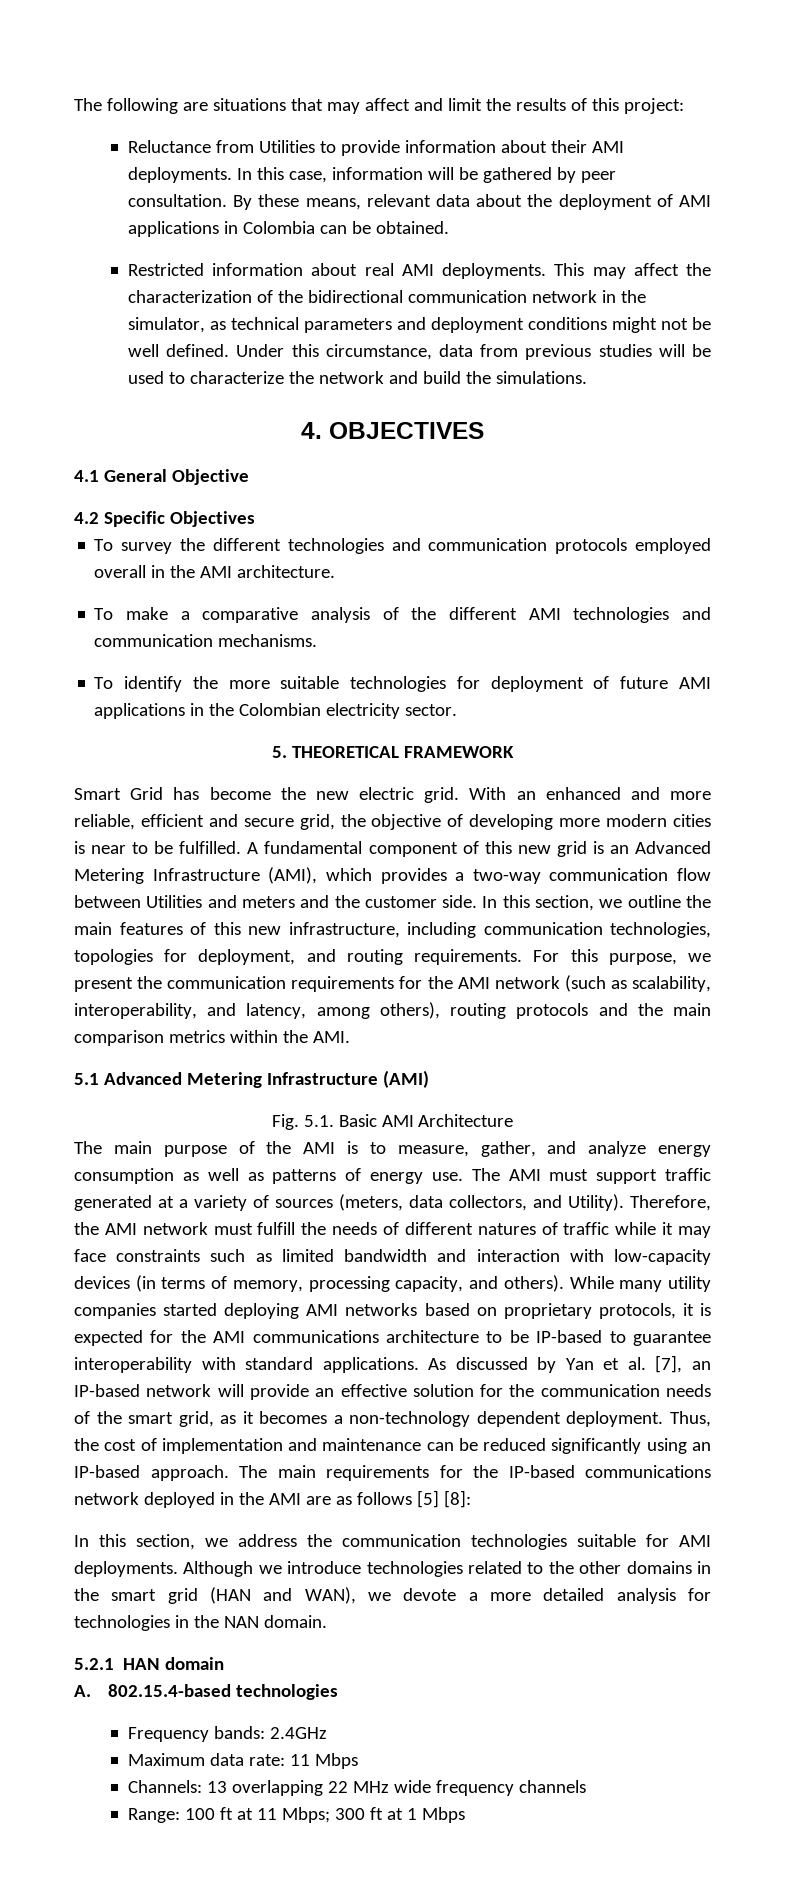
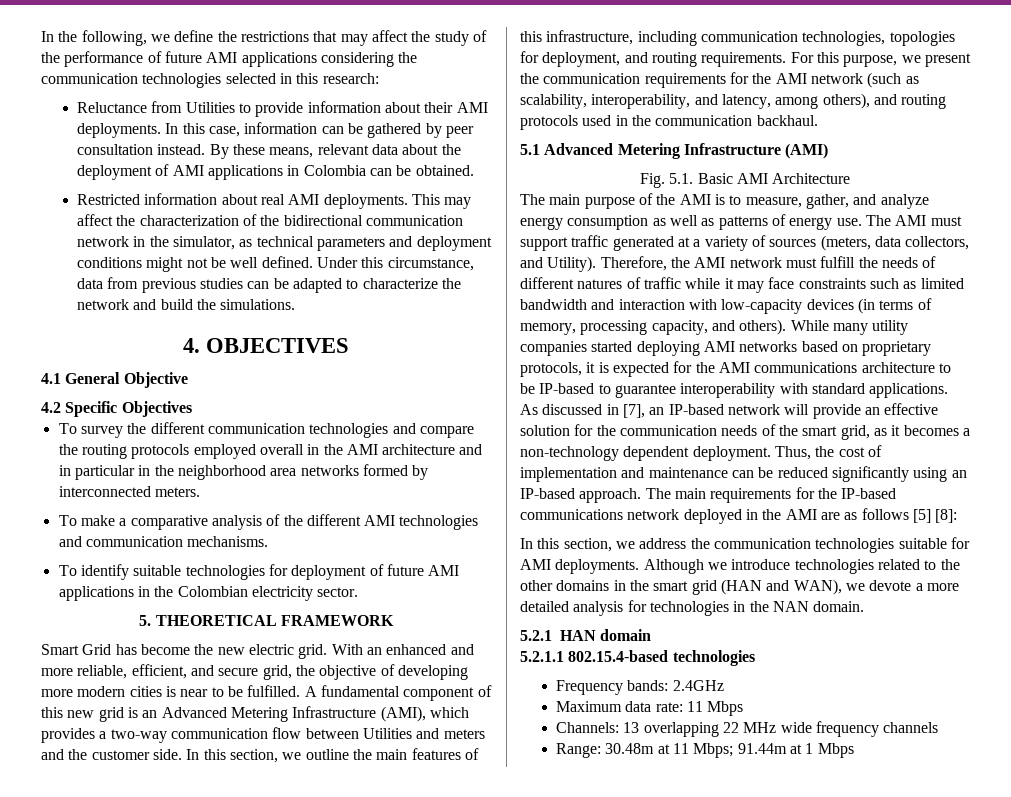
- The following are situations that may affect and limit the results of this project:
+ In the following, we define the restrictions that may affect the study of the performance of future AMI applications considering the communication technologies selected in this research:
- In this case, information will be gathered by peer consultation.
+ In this case, information can be gathered by peer consultation instead.
- Under this circumstance, data from previous studies will be used to characterize the network and build the simulations.
+ Under this circumstance, data from previous studies can be adapted to characterize the network and build the simulations.
- To survey the different technologies and communication protocols employed overall in the AMI architecture.
+ To survey the different communication technologies and compare the routing protocols employed overall in the AMI architecture and in particular in the neighborhood area networks formed by interconnected meters.
- To identify the more suitable technologies for deployment of future AMI applications in the Colombian electricity sector.
+ To identify suitable technologies for deployment of future AMI applications in the Colombian electricity sector.
- With an enhanced and more reliable, efficient and secure grid, the objective of developing more modern cities is near to be fulfilled.
+ With an enhanced and more reliable, efficient, and secure grid, the objective of developing more modern cities is near to be fulfilled.
- In this section, we outline the main features of this new infrastructure, including communication technologies, topologies for deployment, and routing requirements.
+ In this section, we outline the main features of this infrastructure, including communication technologies, topologies for deployment, and routing requirements.
- For this purpose, we present the communication requirements for the AMI network (such as scalability, interoperability, and latency, among others), routing protocols and the main comparison metrics within the AMI.
+ For this purpose, we present the communication requirements for the AMI network (such as scalability, interoperability, and latency, among others), and routing protocols used in the communication backhaul.
- As discussed by Yan et al. [7], an IP-based network will provide an effective solution for the communication needs of the smart grid, as it becomes a non-technology dependent deployment.
+ As discussed in [7], an IP-based network will provide an effective solution for the communication needs of the smart grid, as it becomes a non-technology dependent deployment.
- A. 802.15.4-based technologies
+ 5.2.1.1 802.15.4-based technologies
- Range: 100 ft at 11 Mbps; 300 ft at 1 Mbps
+ Range: 30.48m at 11 Mbps; 91.44m at 1 Mbps

